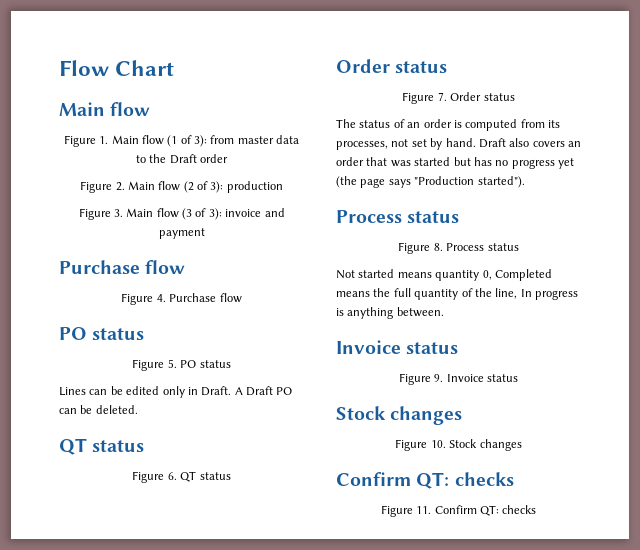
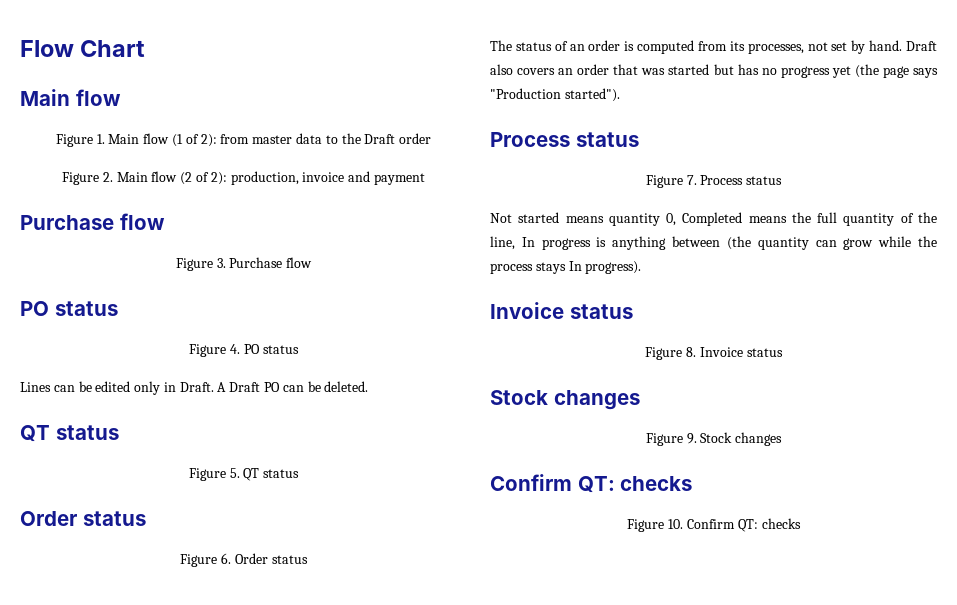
- Figure 1. Main flow (1 of 3): from master data to the Draft order
+ Figure 1. Main flow (1 of 2): from master data to the Draft order
- Figure 2. Main flow (2 of 3): production
- Figure 3. Main flow (3 of 3): invoice and payment
+ Figure 2. Main flow (2 of 2): production, invoice and payment
- Figure 4. Purchase flow
+ Figure 3. Purchase flow
- Figure 5. PO status
+ Figure 4. PO status
- Figure 6. QT status
+ Figure 5. QT status
- Figure 7. Order status
+ Figure 6. Order status
- Figure 8. Process status
+ Figure 7. Process status
- Not started means quantity 0, Completed means the full quantity of the line, In progress is anything between.
+ Not started means quantity 0, Completed means the full quantity of the line, In progress is anything between (the quantity can grow while the process stays In progress).
- Figure 9. Invoice status
+ Figure 8. Invoice status
- Figure 10. Stock changes
+ Figure 9. Stock changes
- Figure 11. Confirm QT: checks
+ Figure 10. Confirm QT: checks

